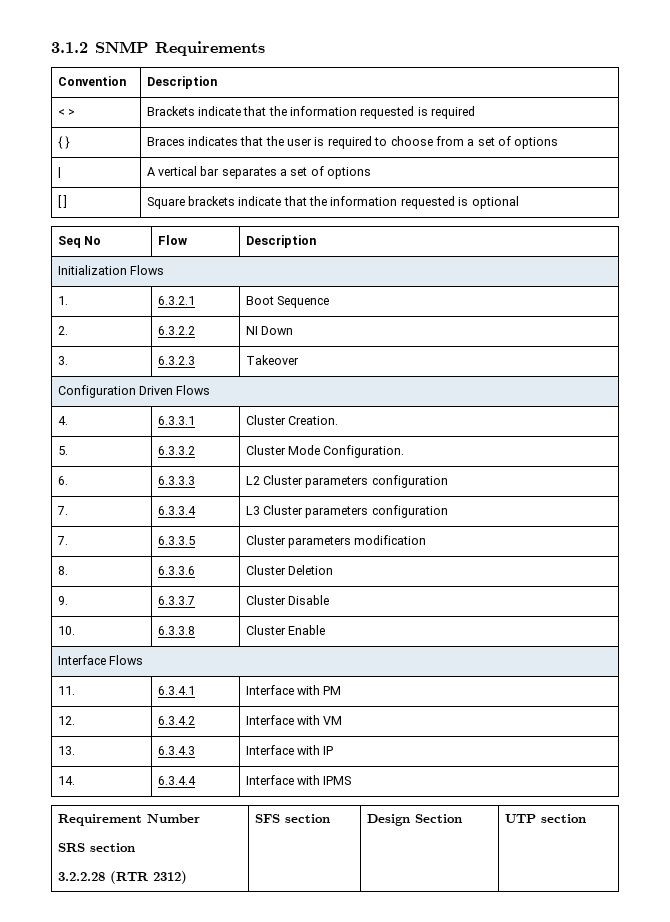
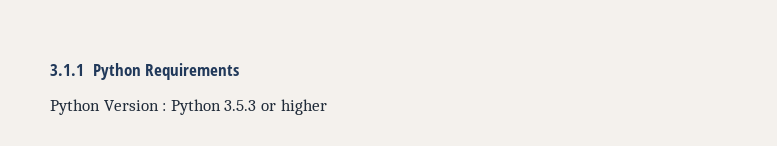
- 3.1.2 SNMP Requirements
+ 3.1.1 Python Requirements
- Convention | Description
- < > | Brackets indicate that the information requested is required
- { } | Braces indicates that the user is required to choose from a set of options
- | | A vertical bar separates a set of options
- [ ] | Square brackets indicate that the information requested is optional
- Seq No | Flow | Description
- Initialization Flows
- 1. | 6.3.2.1 | Boot Sequence
- 2. | 6.3.2.2 | NI Down
- 3. | 6.3.2.3 | Takeover
- Configuration Driven Flows
- 4. | 6.3.3.1 | Cluster Creation.
- 5. | 6.3.3.2 | Cluster Mode Configuration.
- 6. | 6.3.3.3 | L2 Cluster parameters configuration
- 7. | 6.3.3.4 | L3 Cluster parameters configuration
- 7. | 6.3.3.5 | Cluster parameters modification
- 8. | 6.3.3.6 | Cluster Deletion
- 9. | 6.3.3.7 | Cluster Disable
- 10. | 6.3.3.8 | Cluster Enable
- Interface Flows
- 11. | 6.3.4.1 | Interface with PM
- 12. | 6.3.4.2 | Interface with VM
- 13. | 6.3.4.3 | Interface with IP
- 14. | 6.3.4.4 | Interface with IPMS
- Requirement Number
- SRS section
- 3.2.2.28 (RTR 2312) | SFS section | Design Section | UTP section
+ Python Version : Python 3.5.3 or higher

